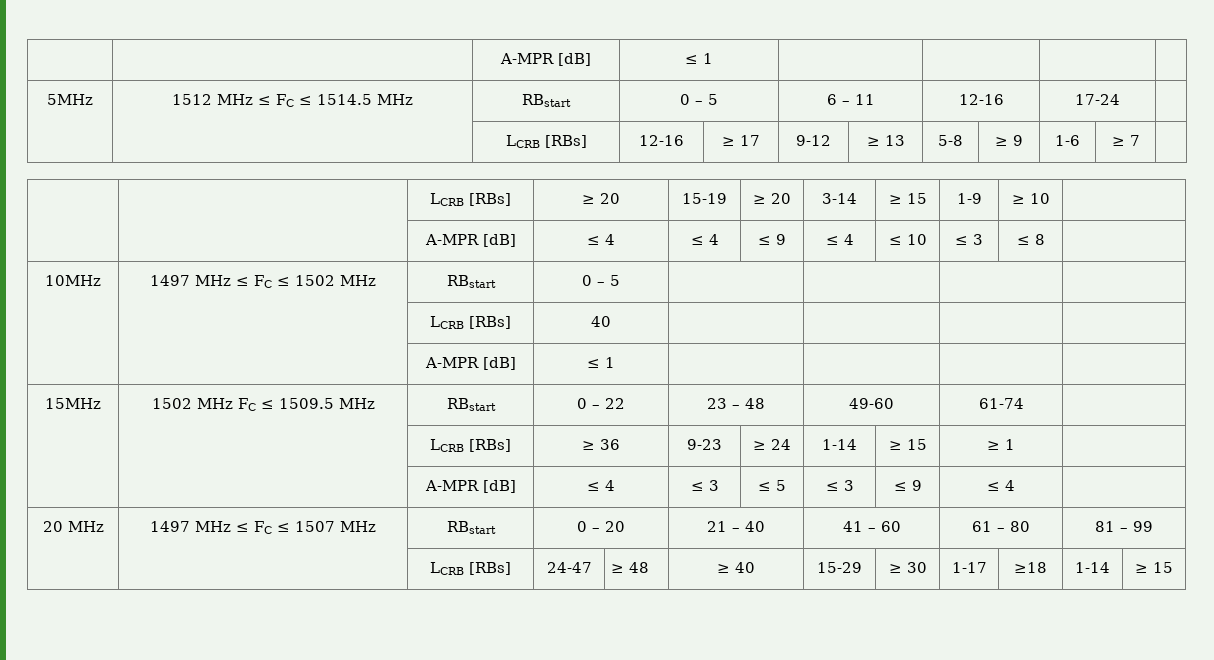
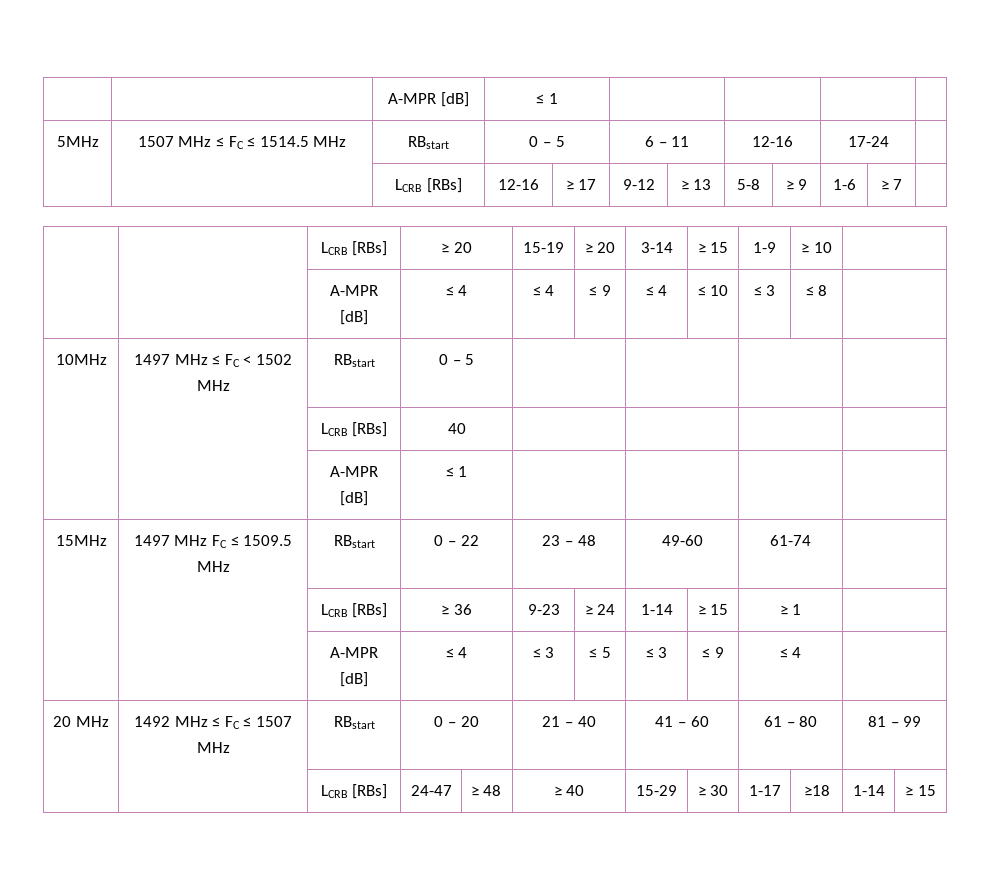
- 5MHz | 1512 MHz ≤ FC ≤ 1514.5 MHz | RBstart | 0 – 5 | 6 – 11 | 12-16 | 17-24 |
+ 5MHz | 1507 MHz ≤ FC ≤ 1514.5 MHz | RBstart | 0 – 5 | 6 – 11 | 12-16 | 17-24 |
- 10MHz | 1497 MHz ≤ FC ≤ 1502 MHz | RBstart | 0 – 5 | | | |
+ 10MHz | 1497 MHz ≤ FC < 1502 MHz | RBstart | 0 – 5 | | | |
- 15MHz | 1502 MHz FC ≤ 1509.5 MHz | RBstart | 0 – 22 | 23 – 48 | 49-60 | 61-74 |
+ 15MHz | 1497 MHz FC ≤ 1509.5 MHz | RBstart | 0 – 22 | 23 – 48 | 49-60 | 61-74 |
- 20 MHz | 1497 MHz ≤ FC ≤ 1507 MHz | RBstart | 0 – 20 | 21 – 40 | 41 – 60 | 61 – 80 | 81 – 99
+ 20 MHz | 1492 MHz ≤ FC ≤ 1507 MHz | RBstart | 0 – 20 | 21 – 40 | 41 – 60 | 61 – 80 | 81 – 99

